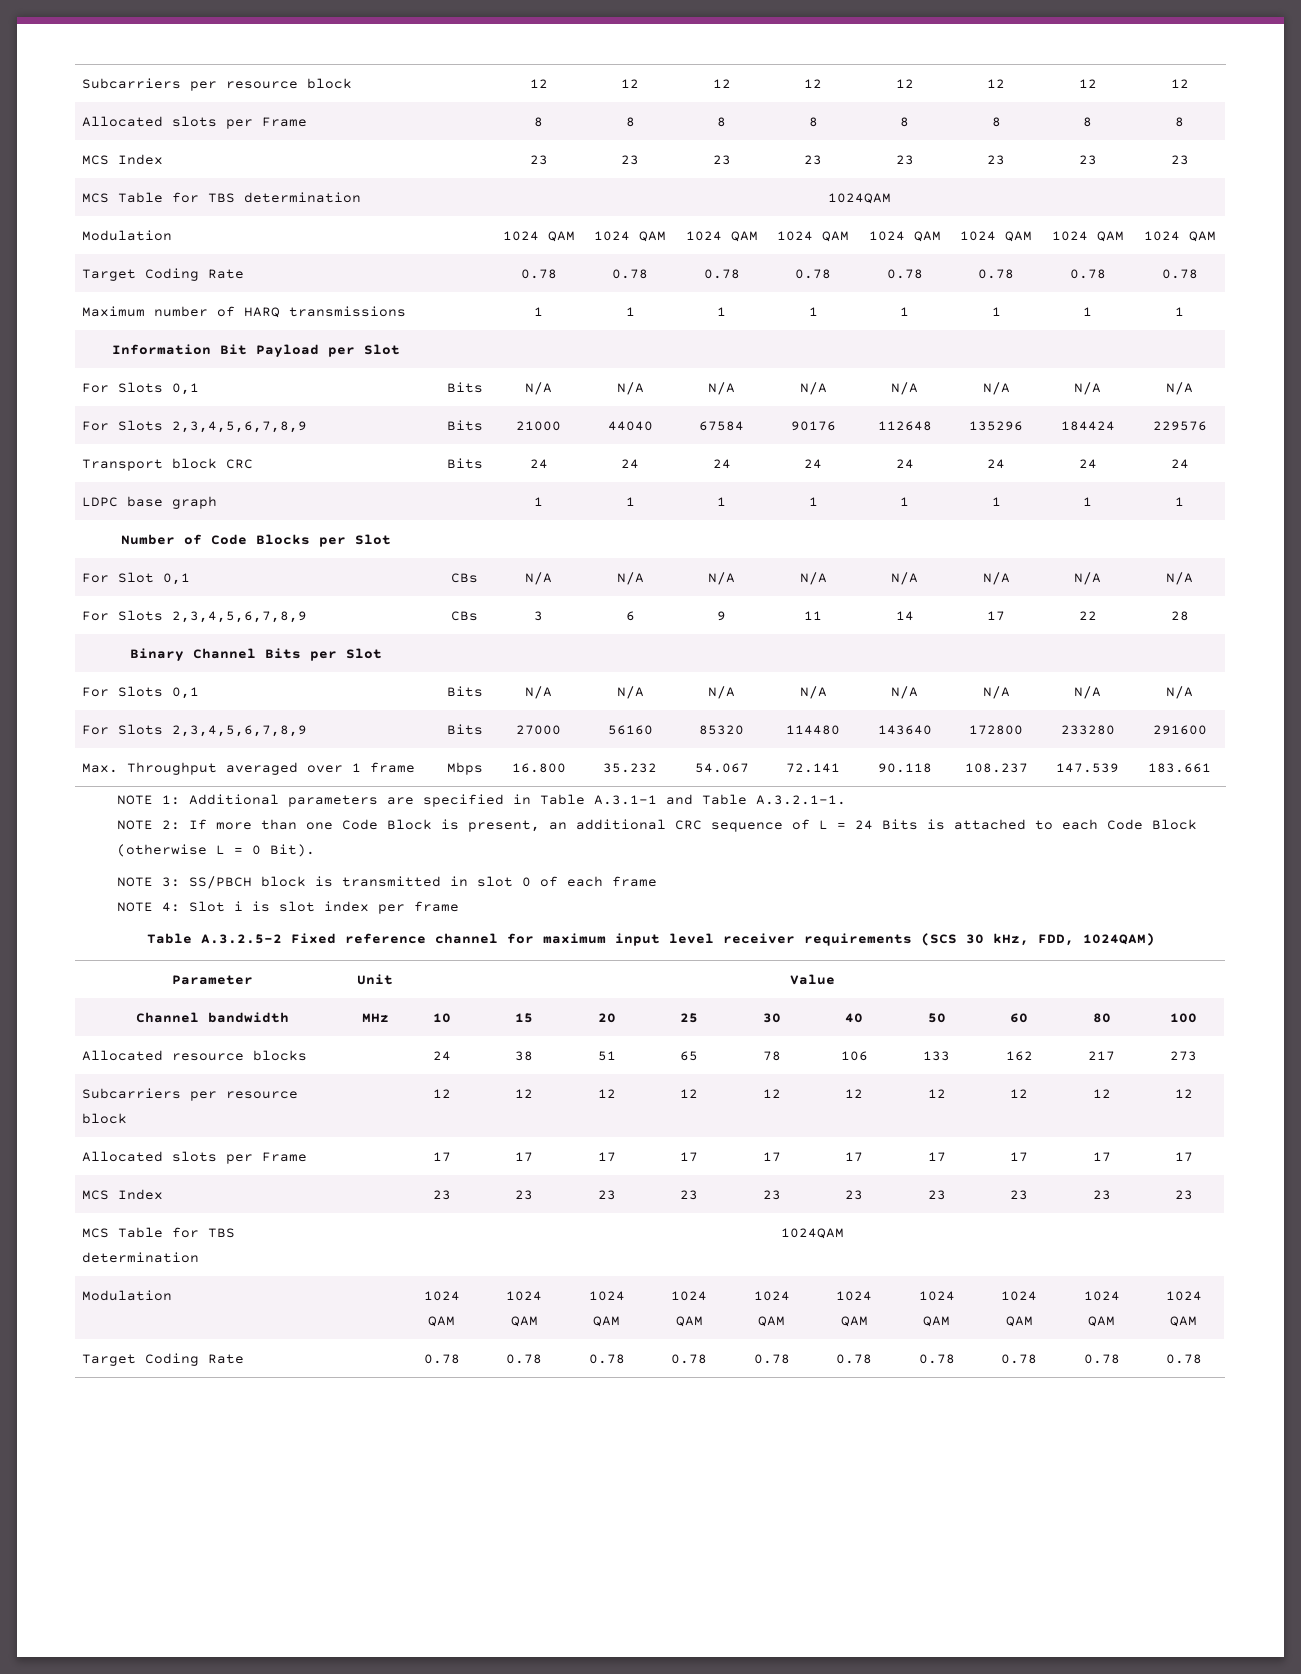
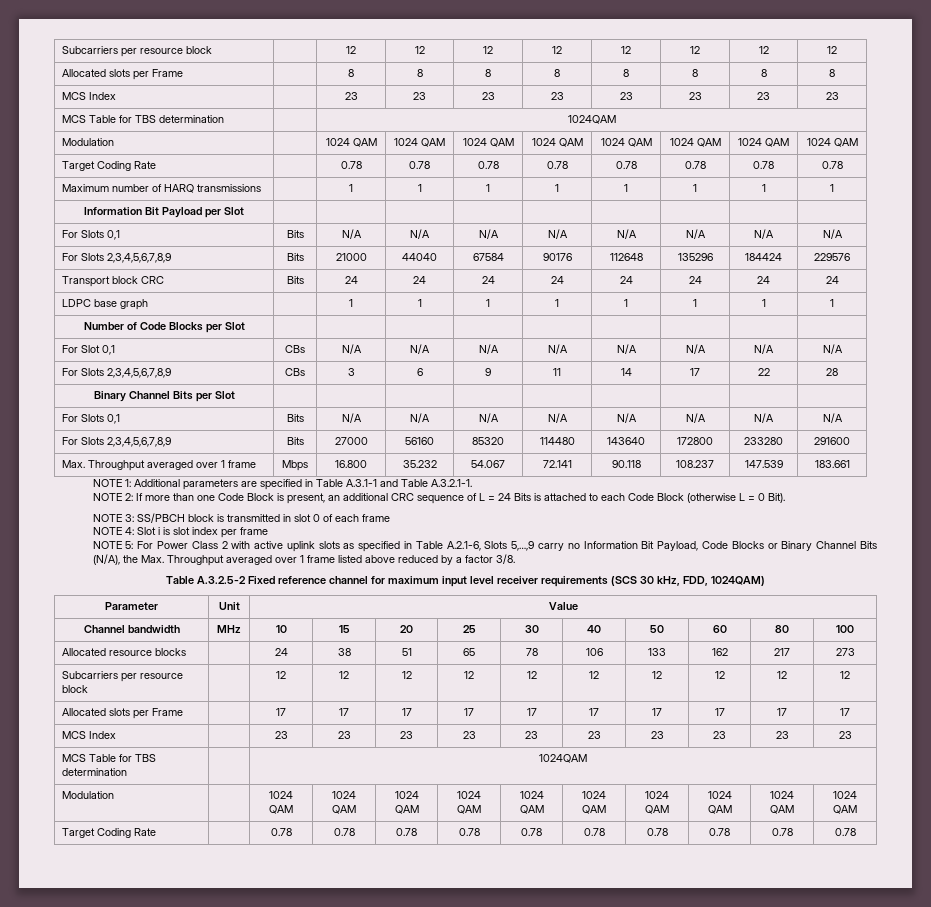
+ NOTE 5: For Power Class 2 with active uplink slots as specified in Table A.2.1-6, Slots 5,…,9 carry no Information Bit Payload, Code Blocks or Binary Channel Bits (N/A), the Max. Throughput averaged over 1 frame listed above reduced by a factor 3/8.

